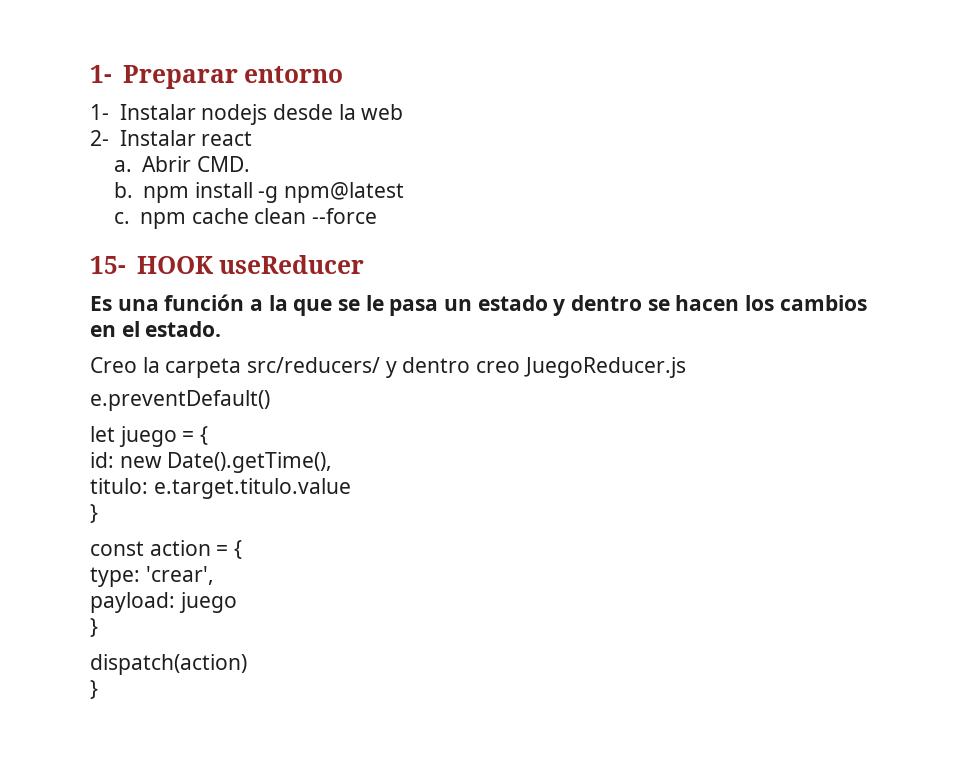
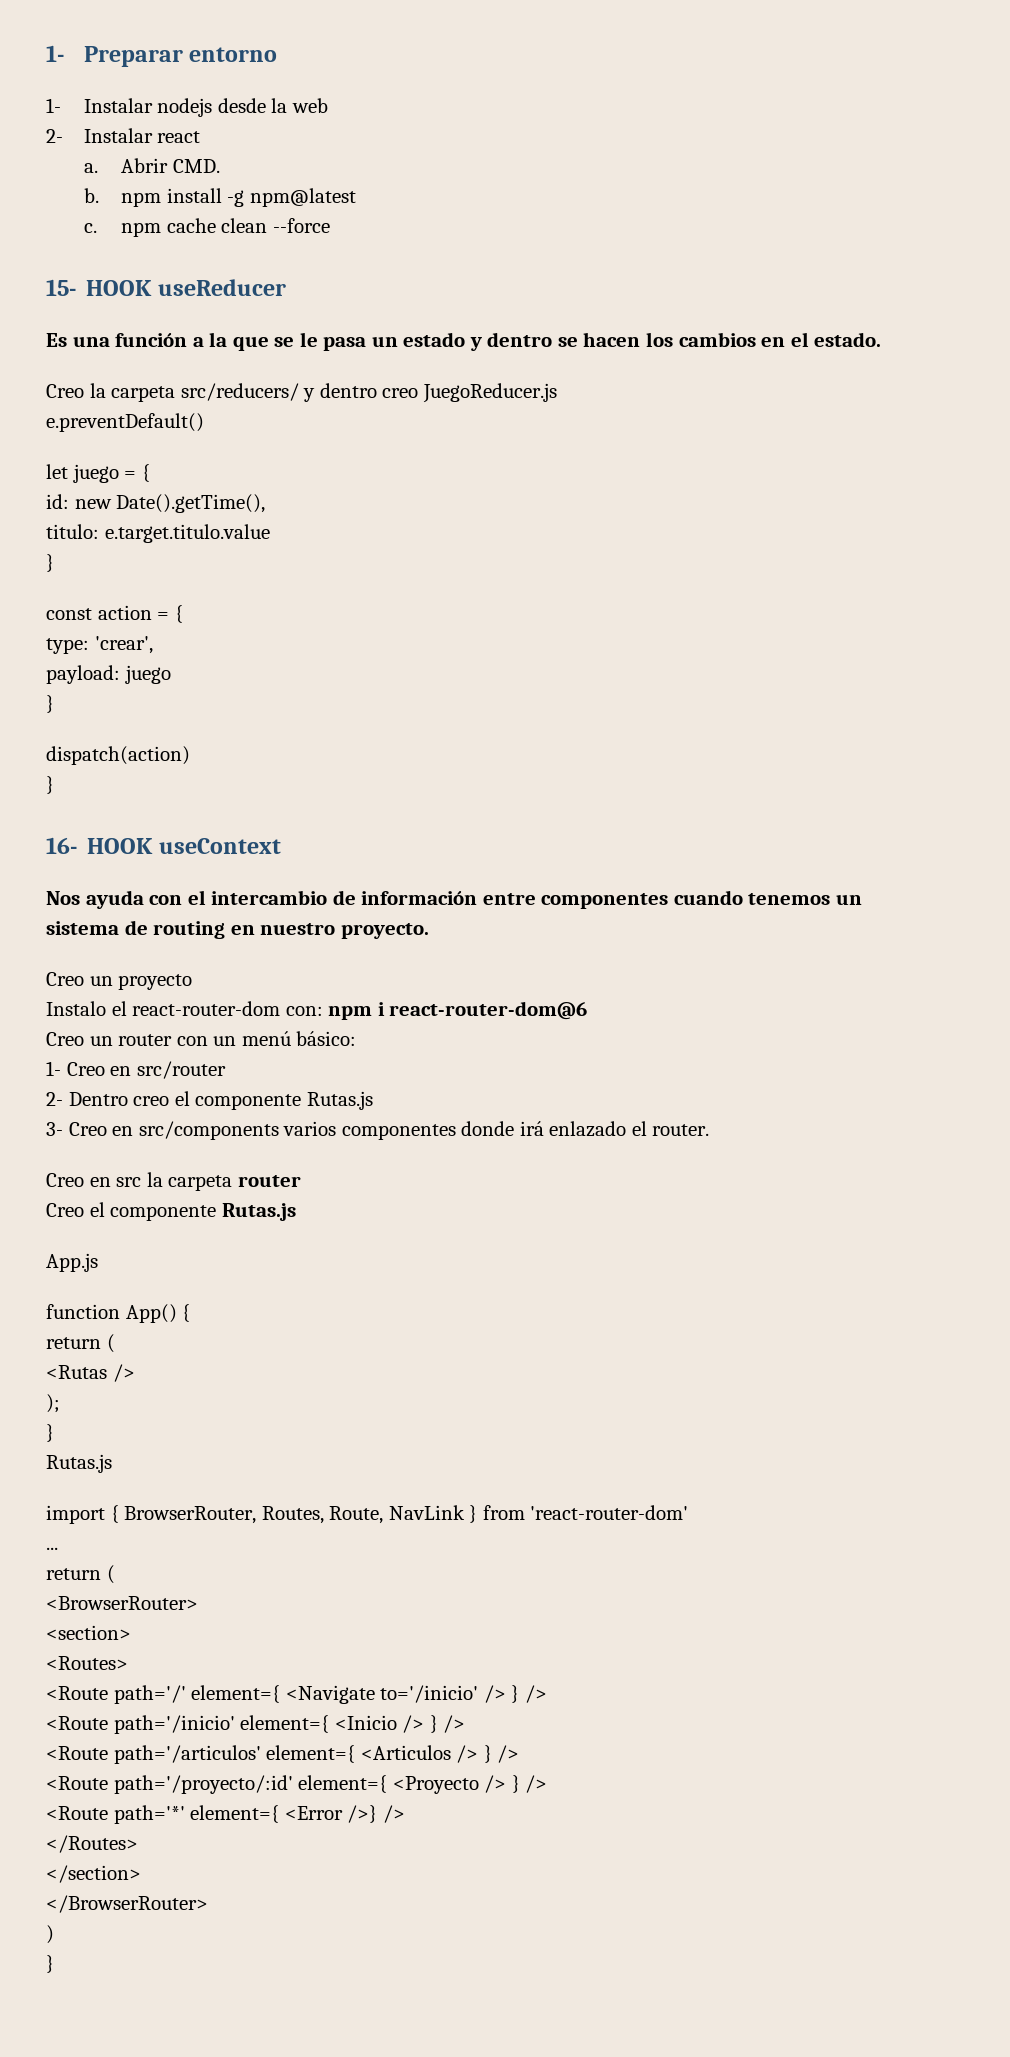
+ 16- HOOK useContext
+ Nos ayuda con el intercambio de información entre componentes cuando tenemos un sistema de routing en nuestro proyecto.
+ Creo un proyecto
+ Instalo el react-router-dom con: npm i react-router-dom@6
+ Creo un router con un menú básico:
+ 1- Creo en src/router
+ 2- Dentro creo el componente Rutas.js
+ 3- Creo en src/components varios componentes donde irá enlazado el router.
+ Creo en src la carpeta router
+ Creo el componente Rutas.js
+ App.js
+ function App() {
+ return (
+ <Rutas />
+ );
+ }
+ Rutas.js
+ import { BrowserRouter, Routes, Route, NavLink } from 'react-router-dom'
+ ...
+ return (
+ <BrowserRouter>
+ <section>
+ <Routes>
+ <Route path='/' element={ <Navigate to='/inicio' /> } />
+ <Route path='/inicio' element={ <Inicio /> } />
+ <Route path='/articulos' element={ <Articulos /> } />
+ <Route path='/proyecto/:id' element={ <Proyecto /> } />
+ <Route path='*' element={ <Error />} />
+ </Routes>
+ </section>
+ </BrowserRouter>
+ )
+ }

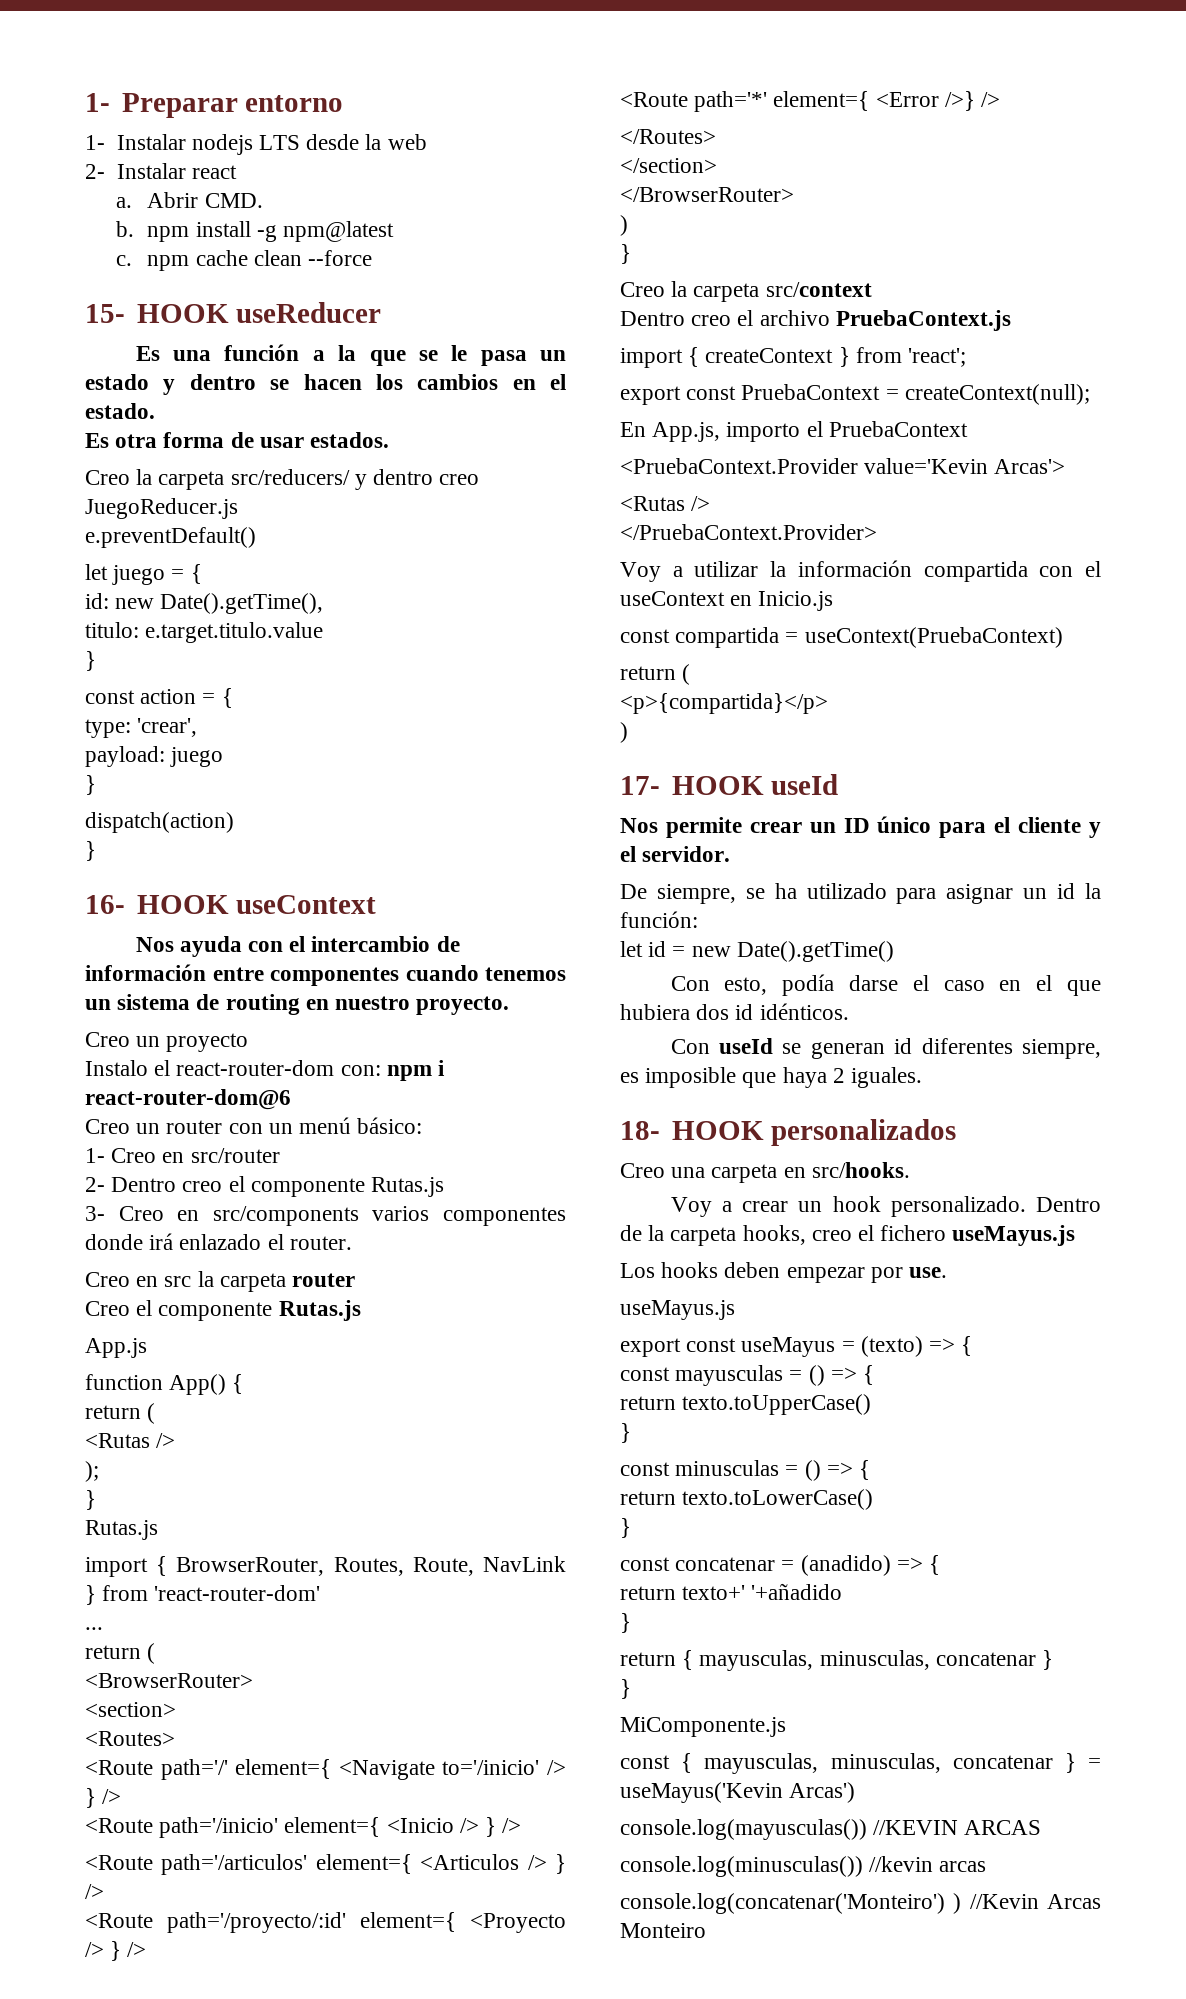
- 1- Instalar nodejs desde la web
+ 1- Instalar nodejs LTS desde la web
+ Es otra forma de usar estados.
+ Creo la carpeta src/context
+ Dentro creo el archivo PruebaContext.js
+ import { createContext } from 'react';
+ export const PruebaContext = createContext(null);
+ En App.js, importo el PruebaContext
+ <PruebaContext.Provider value='Kevin Arcas'>
+ <Rutas />
+ </PruebaContext.Provider>
+ Voy a utilizar la información compartida con el useContext en Inicio.js
+ const compartida = useContext(PruebaContext)
+ return (
+ <p>{compartida}</p>
+ )
+ 17- HOOK useId
+ Nos permite crear un ID único para el cliente y el servidor.
+ De siempre, se ha utilizado para asignar un id la función:
+ let id = new Date().getTime()
+ Con esto, podía darse el caso en el que hubiera dos id idénticos.
+ Con useId se generan id diferentes siempre, es imposible que haya 2 iguales.
+ 18- HOOK personalizados
+ Creo una carpeta en src/hooks.
+ Voy a crear un hook personalizado. Dentro de la carpeta hooks, creo el fichero useMayus.js
+ Los hooks deben empezar por use.
+ useMayus.js
+ export const useMayus = (texto) => {
+ const mayusculas = () => {
+ return texto.toUpperCase()
+ }
+ const minusculas = () => {
+ return texto.toLowerCase()
+ }
+ const concatenar = (anadido) => {
+ return texto+' '+añadido
+ }
+ return { mayusculas, minusculas, concatenar }
+ }
+ MiComponente.js
+ const { mayusculas, minusculas, concatenar } = useMayus('Kevin Arcas')
+ console.log(mayusculas()) //KEVIN ARCAS
+ console.log(minusculas()) //kevin arcas
+ console.log(concatenar('Monteiro') ) //Kevin Arcas Monteiro

